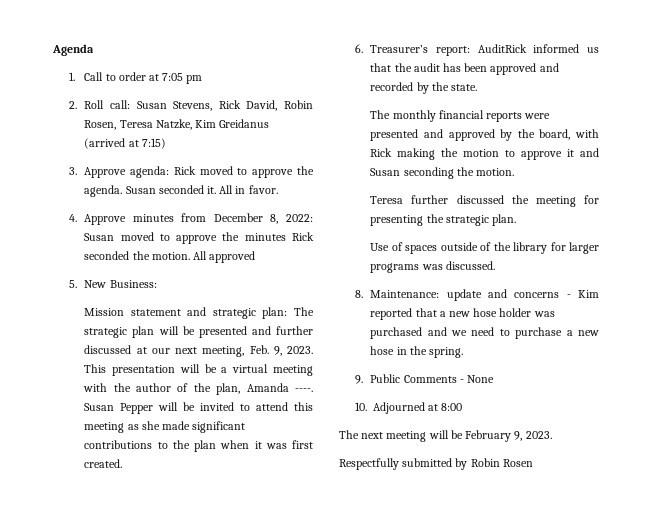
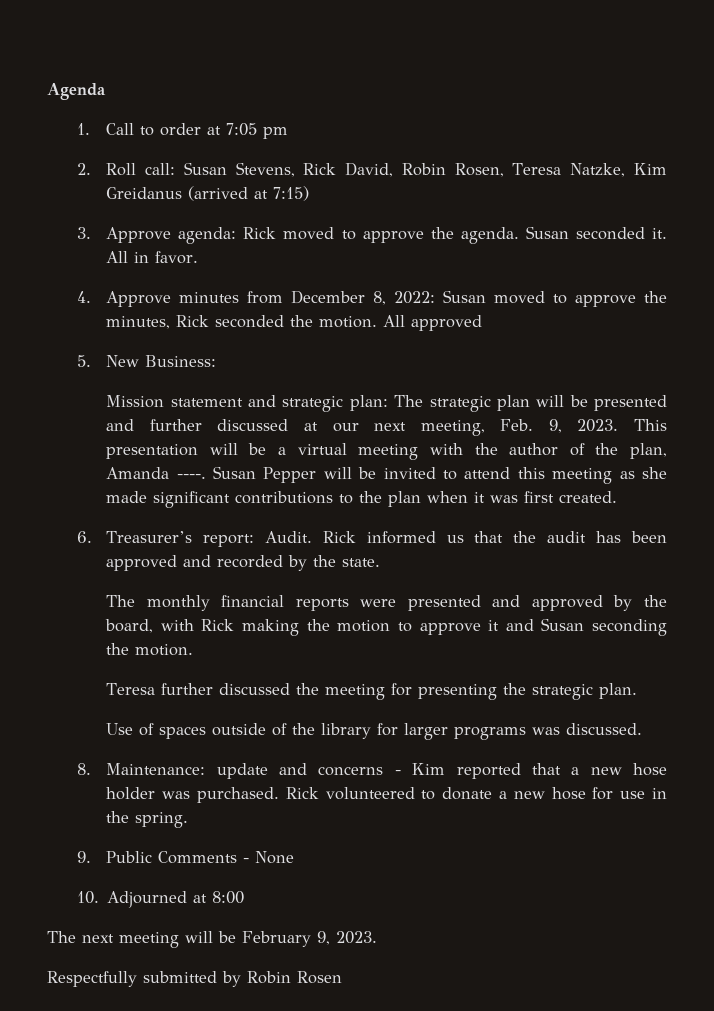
- 4. Approve minutes from December 8, 2022: Susan moved to approve the minutes Rick seconded the motion.
+ 4. Approve minutes from December 8, 2022: Susan moved to approve the minutes, Rick seconded the motion.
- 6. Treasurer’s report: AuditRick informed us that the audit has been approved and recorded by the state.
+ 6. Treasurer’s report: Audit. Rick informed us that the audit has been approved and recorded by the state.
- 8. Maintenance: update and concerns - Kim reported that a new hose holder was purchased and we need to purchase a new hose in the spring.
+ 8. Maintenance: update and concerns - Kim reported that a new hose holder was purchased. Rick volunteered to donate a new hose for use in the spring.

